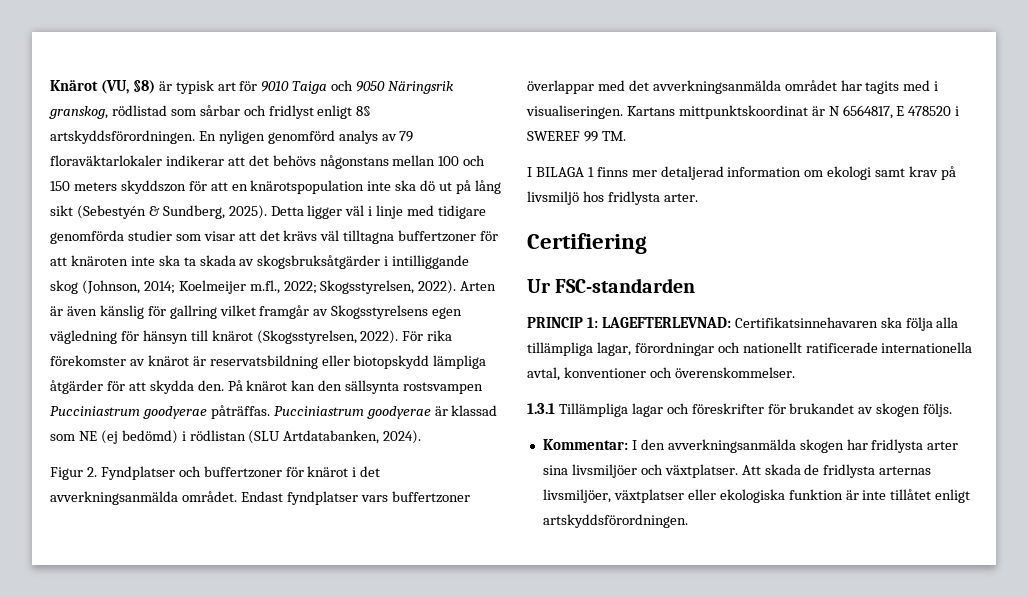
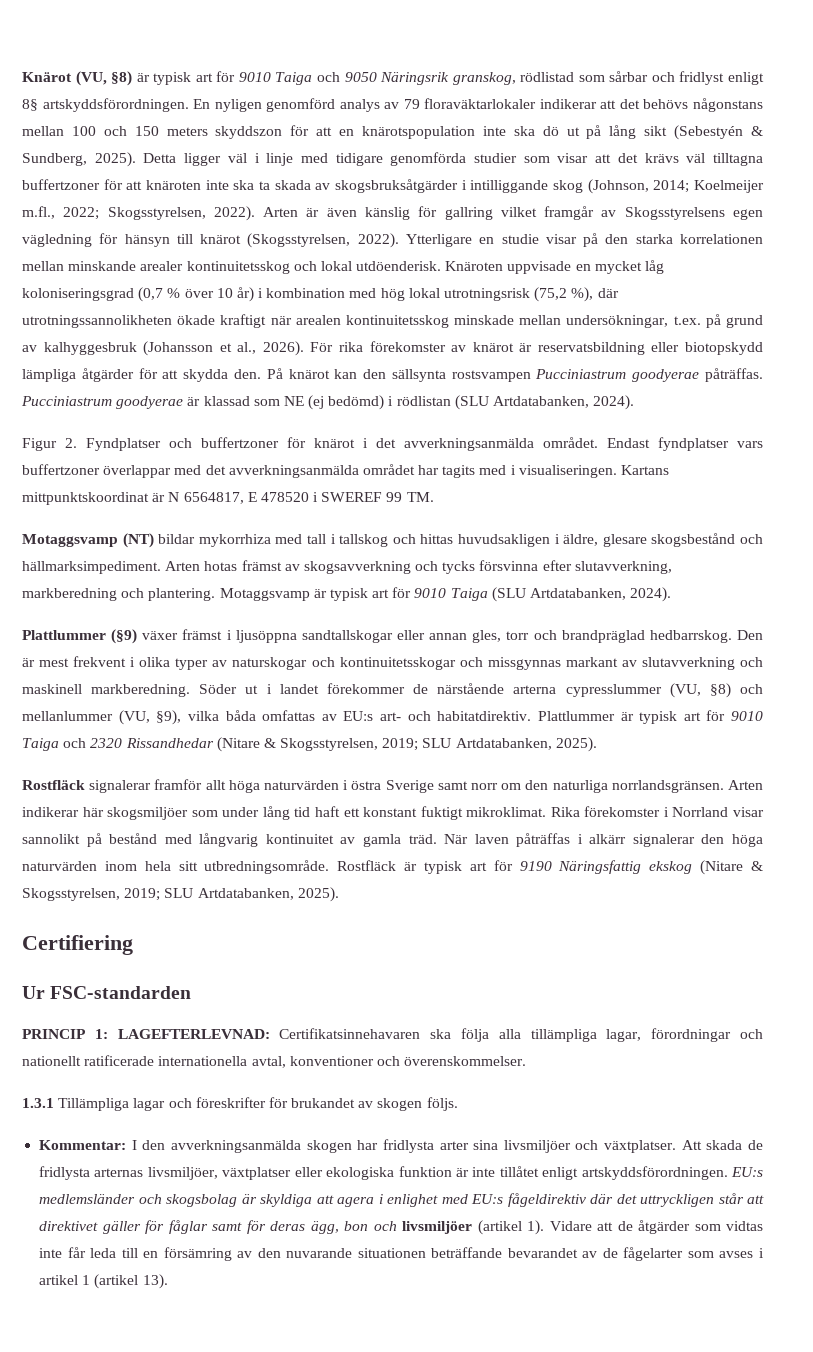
+ Ytterligare en studie visar på den starka korrelationen mellan minskande arealer kontinuitetsskog och lokal utdöenderisk. Knäroten uppvisade en mycket låg koloniseringsgrad (0,7 % över 10 år) i kombination med hög lokal utrotningsrisk (75,2 %), där utrotningssannolikheten ökade kraftigt när arealen kontinuitetsskog minskade mellan undersökningar, t.ex. på grund av kalhyggesbruk (Johansson et al., 2026).
- I BILAGA 1 finns mer detaljerad information om ekologi samt krav på livsmiljö hos fridlysta arter.
+ Motaggsvamp (NT) bildar mykorrhiza med tall i tallskog och hittas huvudsakligen i äldre, glesare skogsbestånd och hällmarksimpediment. Arten hotas främst av skogsavverkning och tycks försvinna efter slutavverkning, markberedning och plantering. Motaggsvamp är typisk art för 9010 Taiga (SLU Artdatabanken, 2024).
+ Plattlummer (§9) växer främst i ljusöppna sandtallskogar eller annan gles, torr och brandpräglad hedbarrskog. Den är mest frekvent i olika typer av naturskogar och kontinuitetsskogar och missgynnas markant av slutavverkning och maskinell markberedning. Söder ut i landet förekommer de närstående arterna cypresslummer (VU, §8) och mellanlummer (VU, §9), vilka båda omfattas av EU:s art- och habitatdirektiv. Plattlummer är typisk art för 9010 Taiga och 2320 Rissandhedar (Nitare & Skogsstyrelsen, 2019; SLU Artdatabanken, 2025).
+ Rostfläck signalerar framför allt höga naturvärden i östra Sverige samt norr om den naturliga norrlandsgränsen. Arten indikerar här skogsmiljöer som under lång tid haft ett konstant fuktigt mikroklimat. Rika förekomster i Norrland visar sannolikt på bestånd med långvarig kontinuitet av gamla träd. När laven påträffas i alkärr signalerar den höga naturvärden inom hela sitt utbredningsområde. Rostfläck är typisk art för 9190 Näringsfattig ekskog (Nitare & Skogsstyrelsen, 2019; SLU Artdatabanken, 2025).
+ EU:s medlemsländer och skogsbolag är skyldiga att agera i enlighet med EU:s fågeldirektiv där det uttryckligen står att direktivet gäller för fåglar samt för deras ägg, bon och livsmiljöer (artikel 1). Vidare att de åtgärder som vidtas inte får leda till en försämring av den nuvarande situationen beträffande bevarandet av de fågelarter som avses i artikel 1 (artikel 13).

